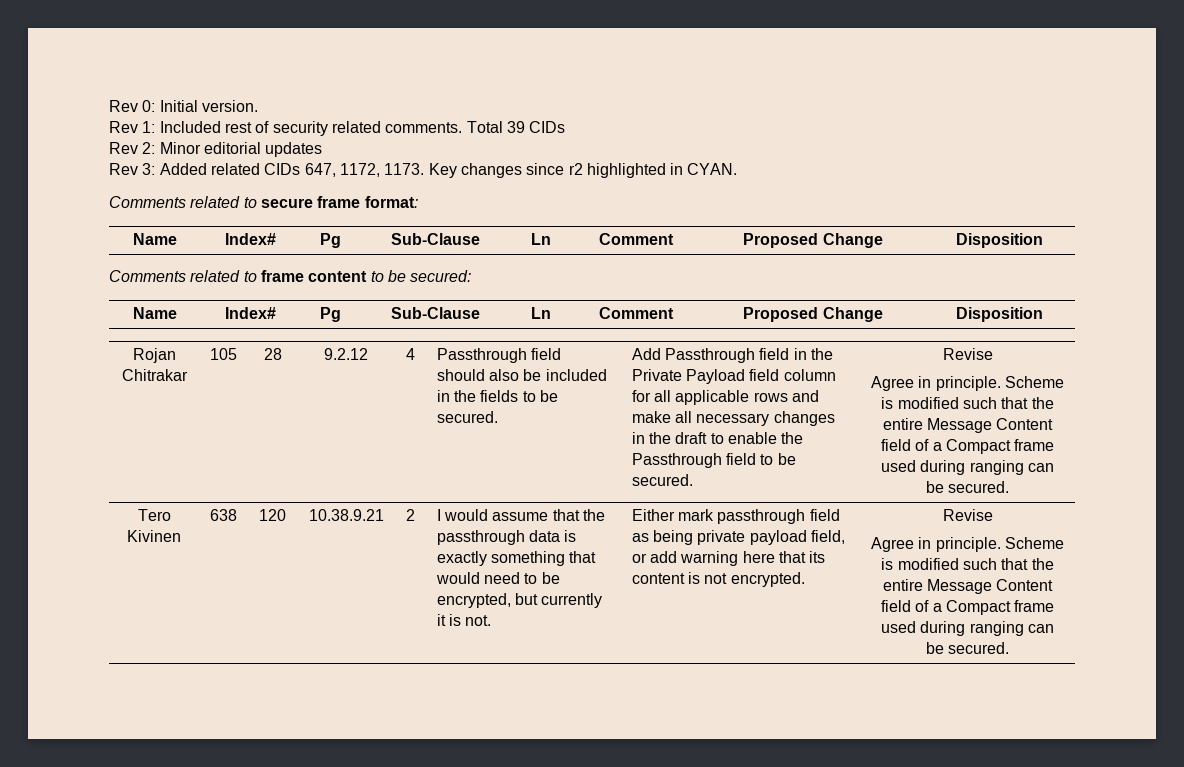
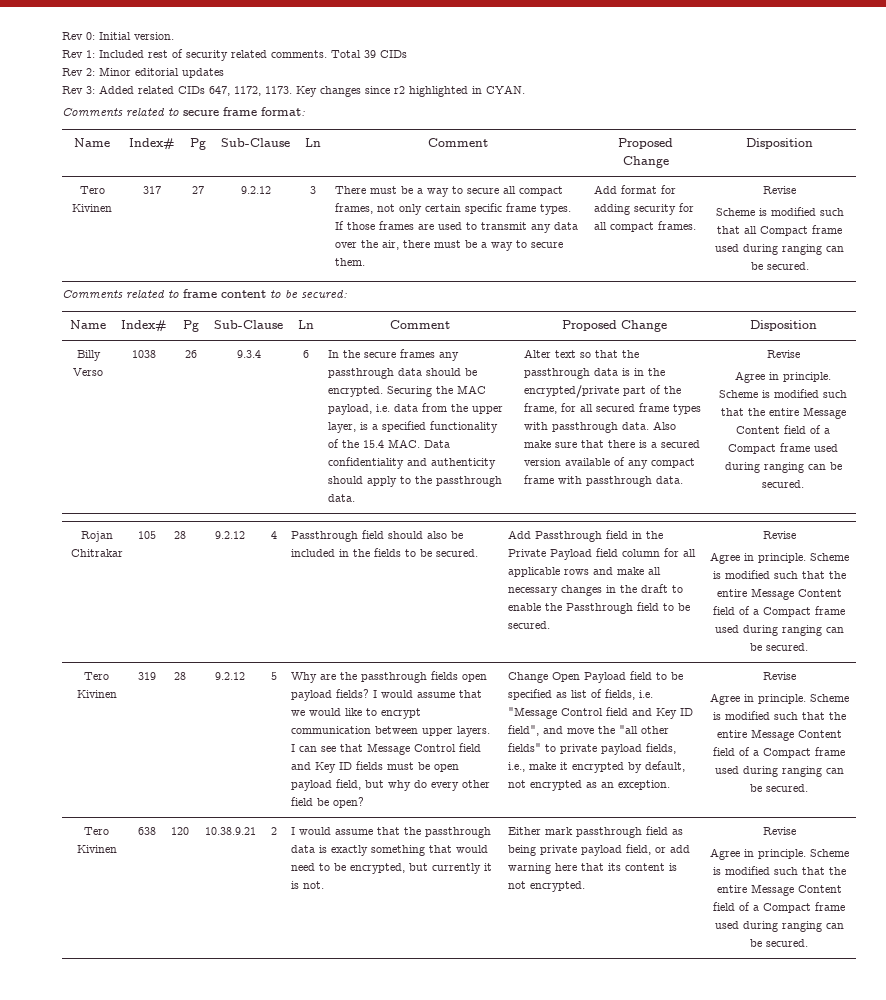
+ Tero Kivinen | 317 | 27 | 9.2.12 | 3 | There must be a way to secure all compact frames, not only certain specific frame types. If those frames are used to transmit any data over the air, there must be a way to secure them. | Add format for adding security for all compact frames. | Revise
+ Scheme is modified such that all Compact frame used during ranging can be secured.
+ Billy Verso | 1038 | 26 | 9.3.4 | 6 | In the secure frames any passthrough data should be encrypted. Securing the MAC payload, i.e. data from the upper layer, is a specified functionality of the 15.4 MAC. Data confidentiality and authenticity should apply to the passthrough data. | Alter text so that the passthrough data is in the encrypted/private part of the frame, for all secured frame types with passthrough data. Also make sure that there is a secured version available of any compact frame with passthrough data. | Revise
+ Agree in principle. Scheme is modified such that the entire Message Content field of a Compact frame used during ranging can be secured.
+ Tero Kivinen | 319 | 28 | 9.2.12 | 5 | Why are the passthrough fields open payload fields? I would assume that we would like to encrypt communication between upper layers. I can see that Message Control field and Key ID fields must be open payload field, but why do every other field be open? | Change Open Payload field to be specified as list of fields, i.e. "Message Control field and Key ID field", and move the "all other fields" to private payload fields, i.e., make it encrypted by default, not encrypted as an exception. | Revise
+ Agree in principle. Scheme is modified such that the entire Message Content field of a Compact frame used during ranging can be secured.

